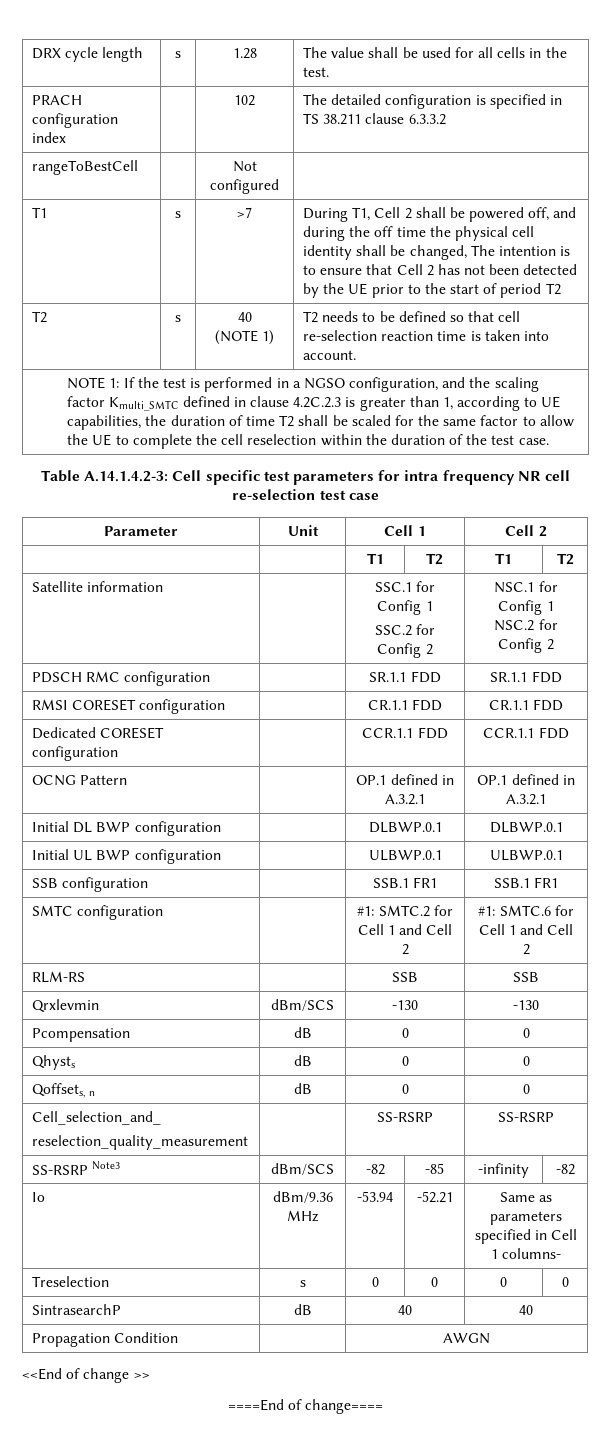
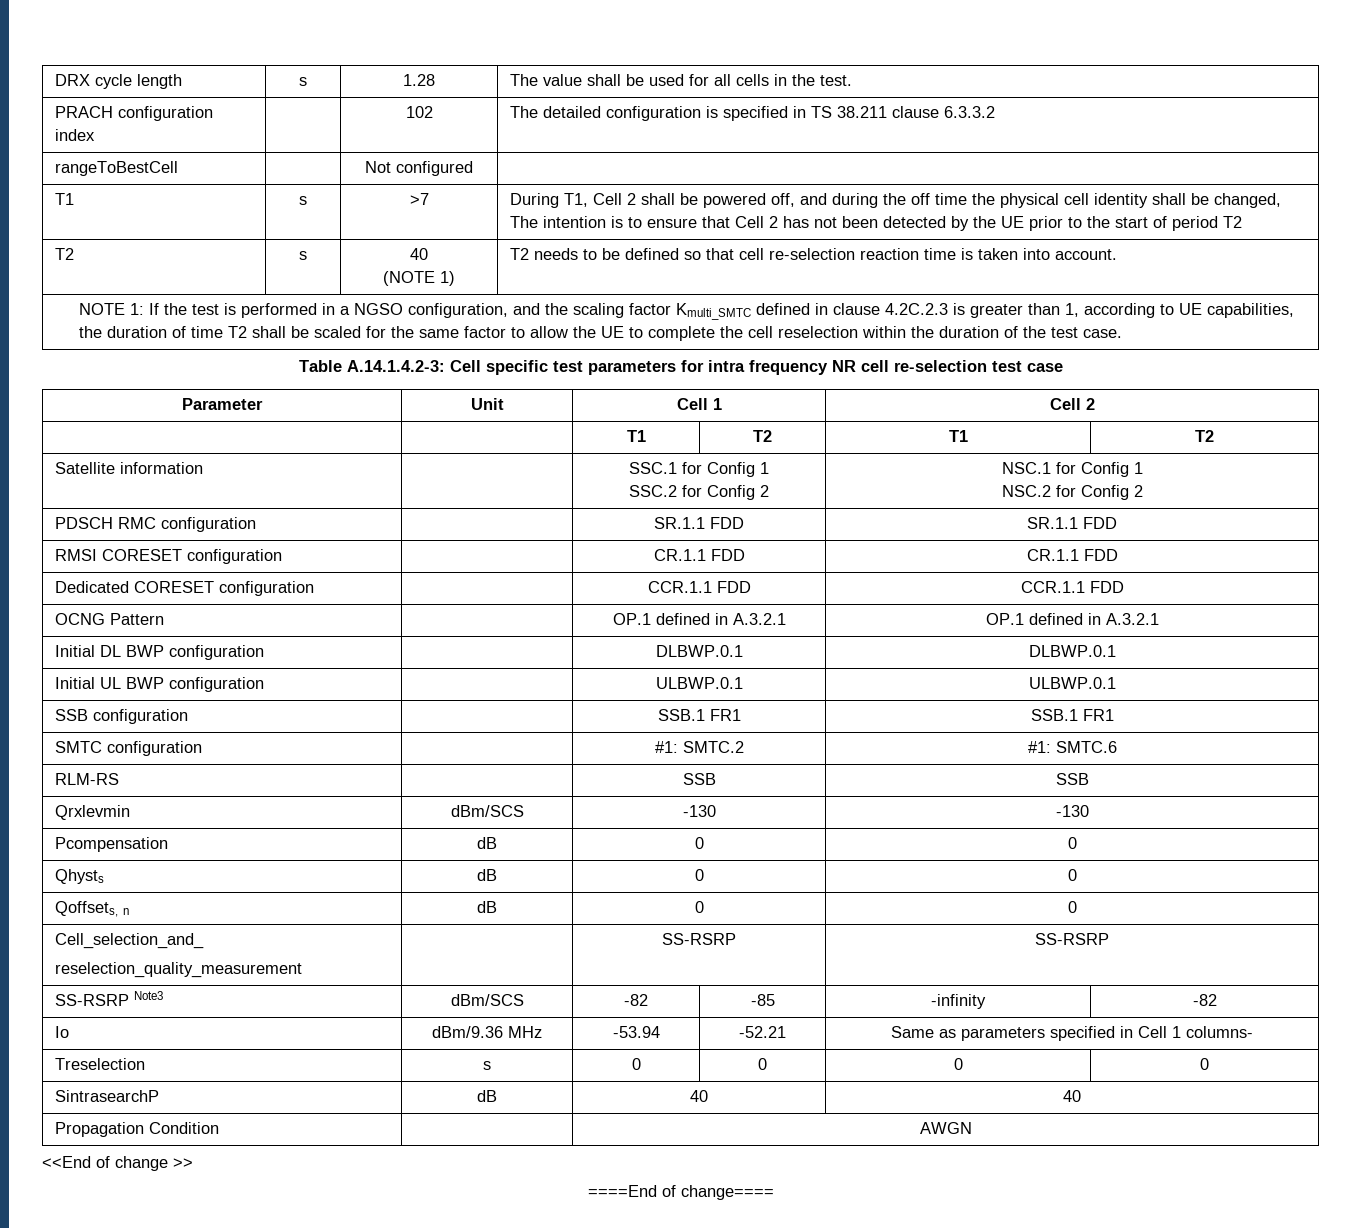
- SMTC configuration | | #1: SMTC.2 for Cell 1 and Cell 2 | #1: SMTC.6 for Cell 1 and Cell 2
+ SMTC configuration | | #1: SMTC.2 | #1: SMTC.6

